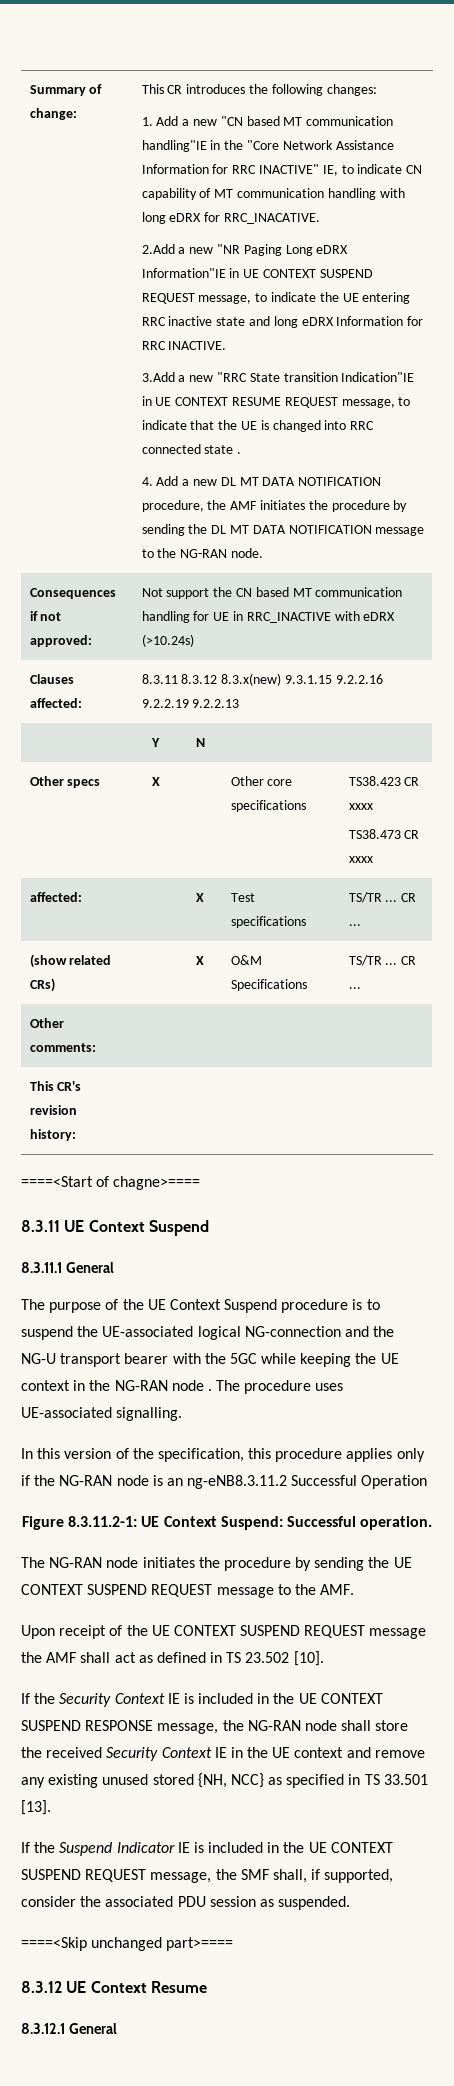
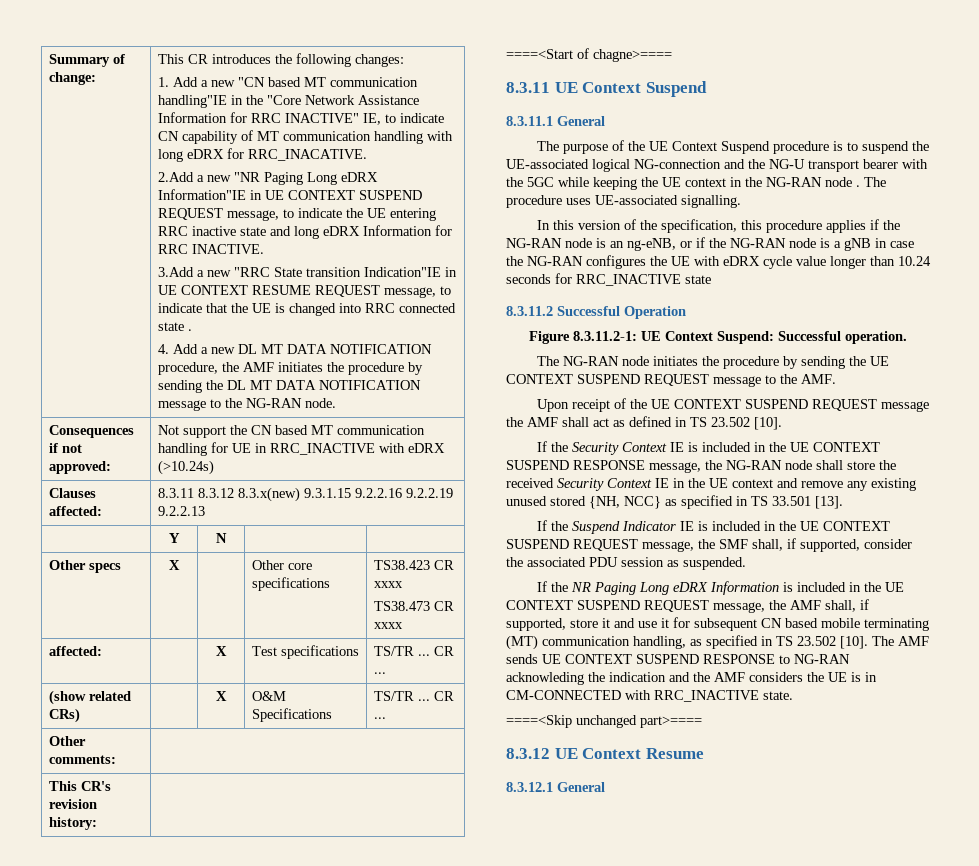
- In this version of the specification, this procedure applies only if the NG-RAN node is an ng-eNB8.3.11.2 Successful Operation
+ In this version of the specification, this procedure applies if the NG-RAN node is an ng-eNB, or if the NG-RAN node is a gNB in case the NG-RAN configures the UE with eDRX cycle value longer than 10.24 seconds for RRC_INACTIVE state
+ 8.3.11.2 Successful Operation
+ If the NR Paging Long eDRX Information is included in the UE CONTEXT SUSPEND REQUEST message, the AMF shall, if supported, store it and use it for subsequent CN based mobile terminating (MT) communication handling, as specified in TS 23.502 [10]. The AMF sends UE CONTEXT SUSPEND RESPONSE to NG-RAN acknowleding the indication and the AMF considers the UE is in CM-CONNECTED with RRC_INACTIVE state.

